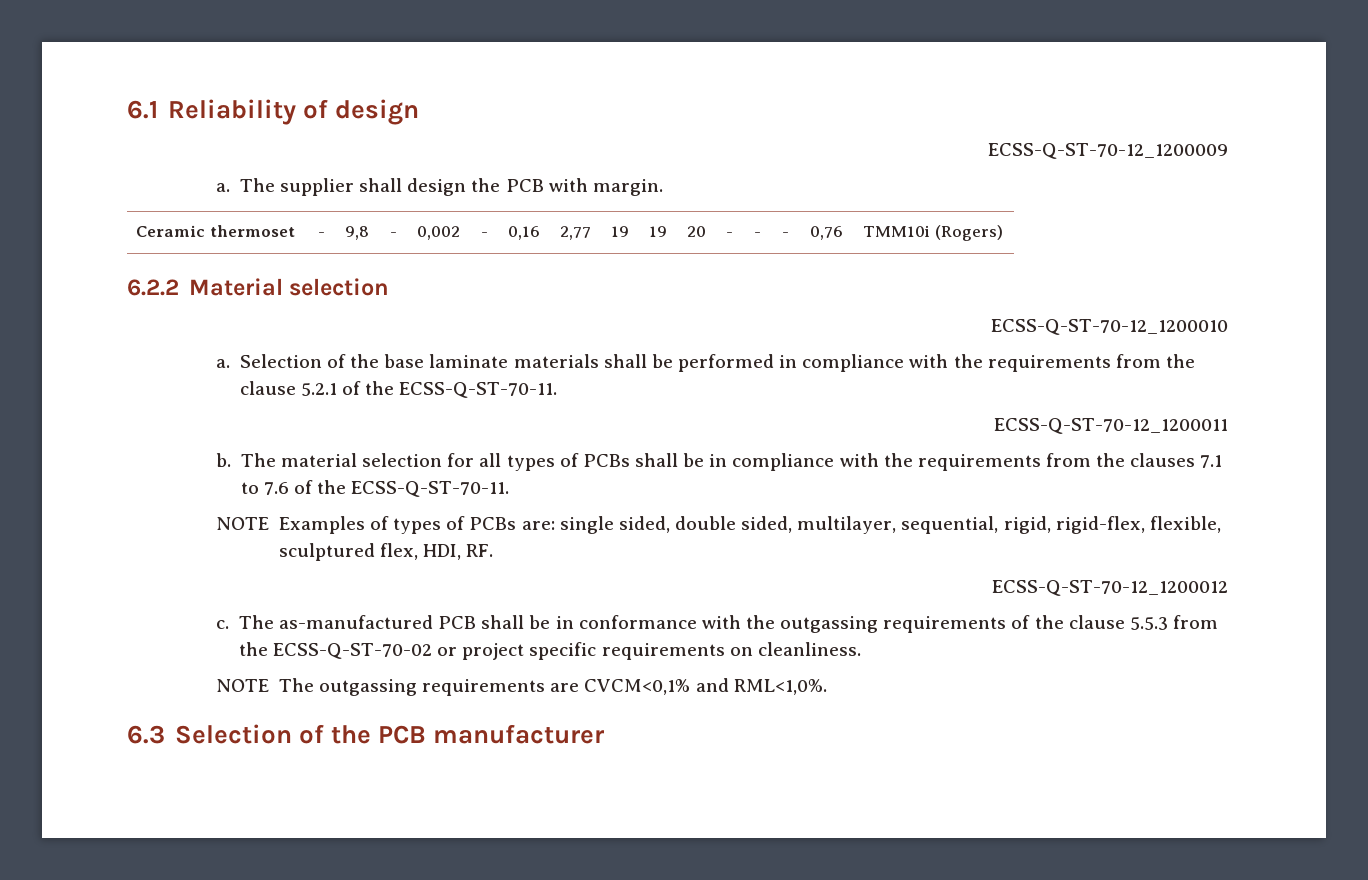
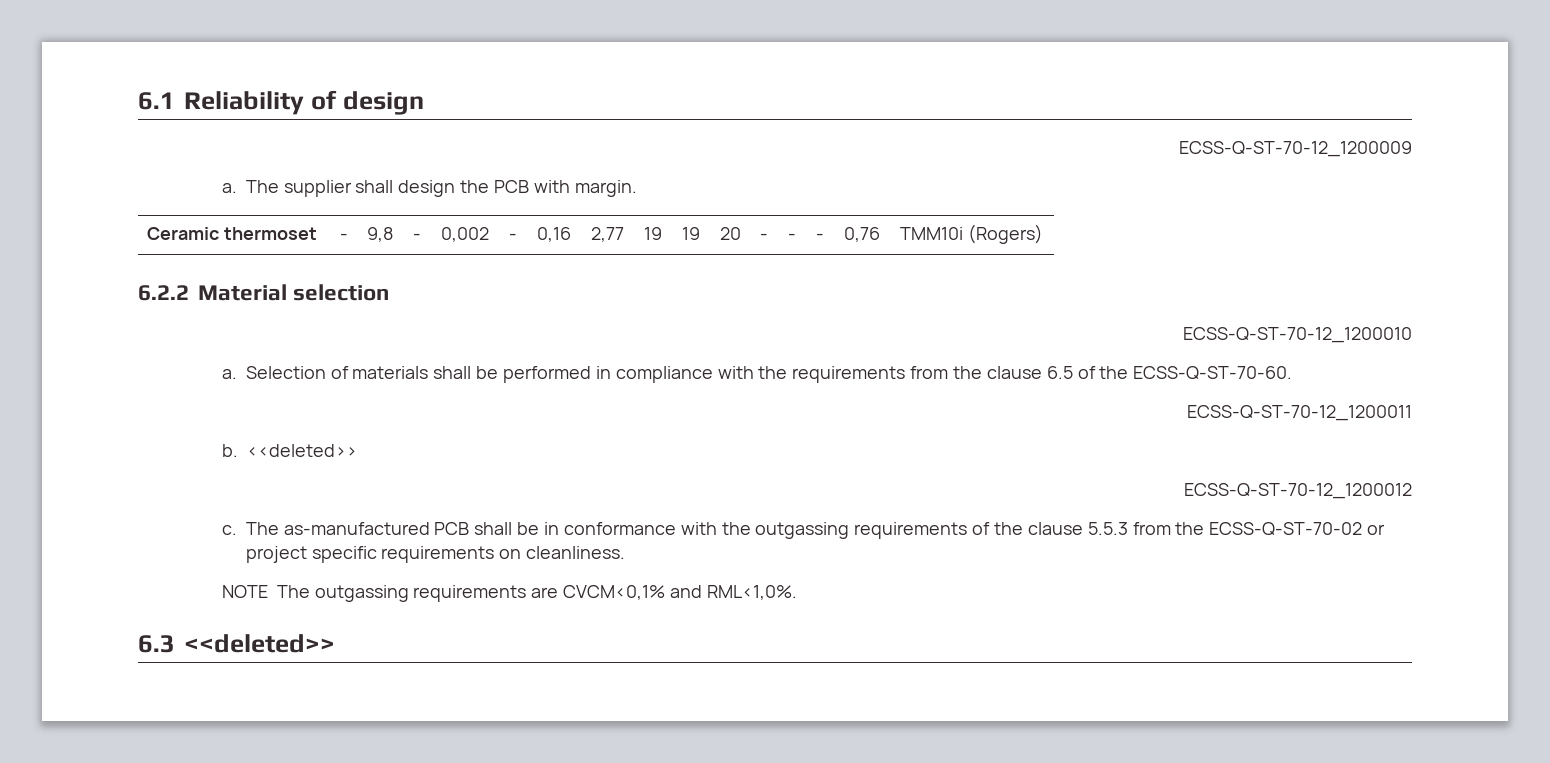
- Selection of the base laminate materials shall be performed in compliance with the requirements from the clause 5.2.1 of the ECSS-Q-ST-70-11.
+ Selection of materials shall be performed in compliance with the requirements from the clause 6.5 of the ECSS-Q-ST-70-60.
- b. The material selection for all types of PCBs shall be in compliance with the requirements from the clauses 7.1 to 7.6 of the ECSS-Q-ST-70-11.
- NOTE Examples of types of PCBs are: single sided, double sided, multilayer, sequential, rigid, rigid-flex, flexible, sculptured flex, HDI, RF.
+ b. <<deleted>>
- 6.3 Selection of the PCB manufacturer
+ 6.3 <<deleted>>

